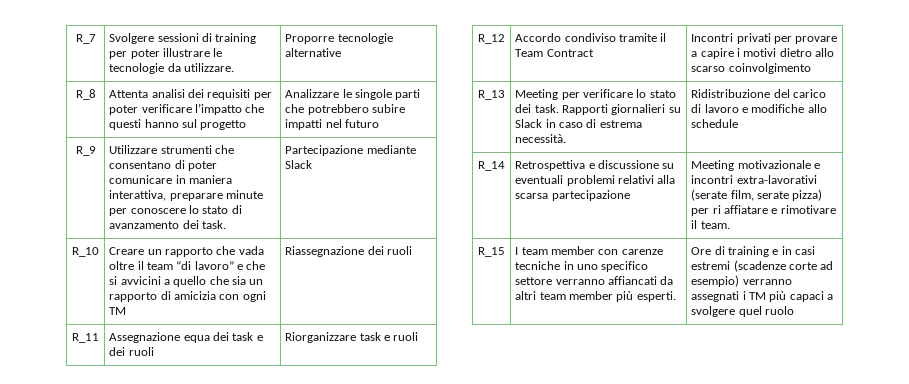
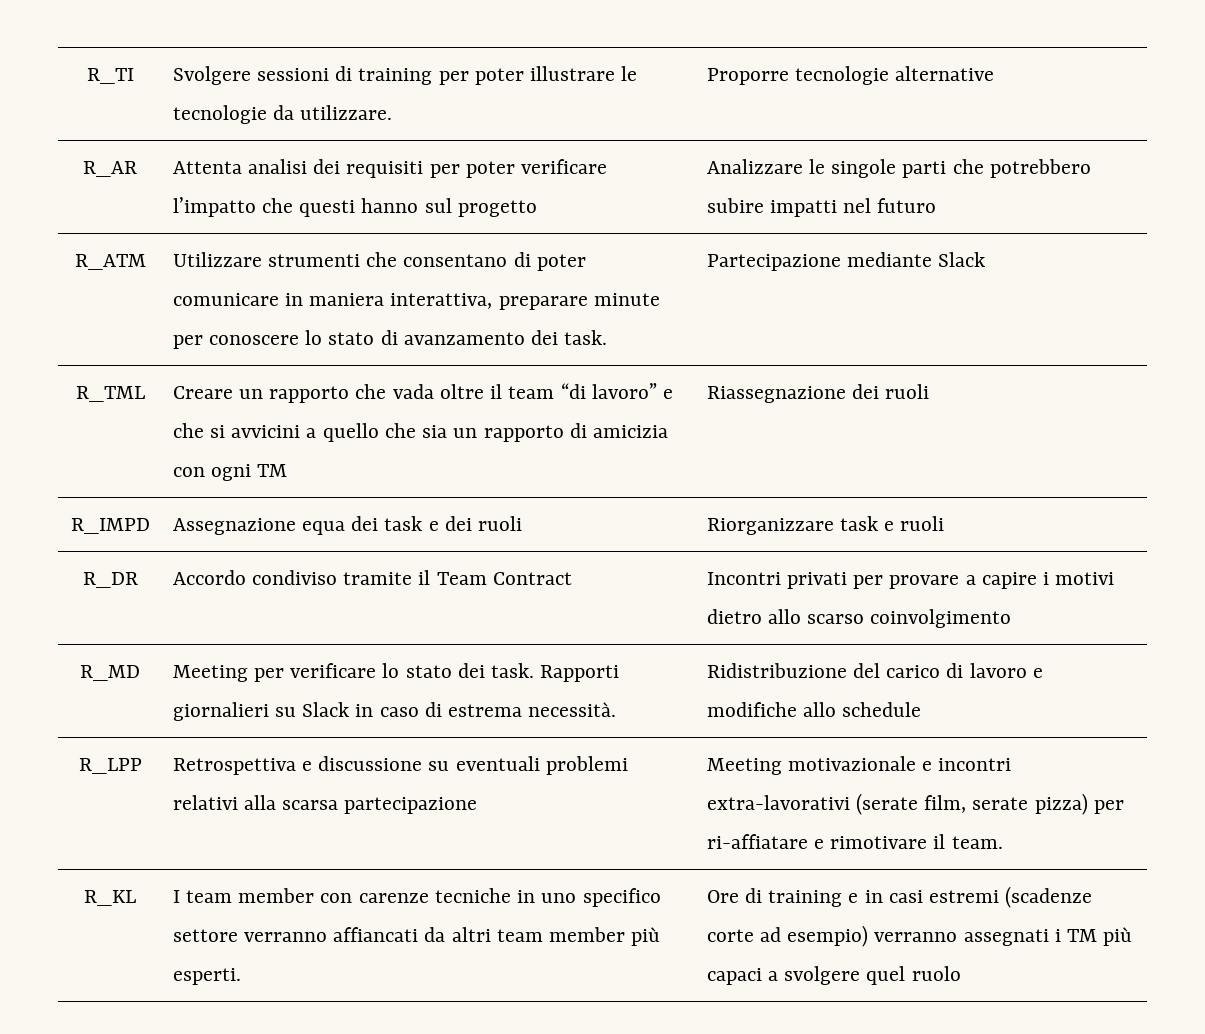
- R_7 | Svolgere sessioni di training per poter illustrare le tecnologie da utilizzare. | Proporre tecnologie alternative
+ R_TI | Svolgere sessioni di training per poter illustrare le tecnologie da utilizzare. | Proporre tecnologie alternative
- R_8 | Attenta analisi dei requisiti per poter verificare l’impatto che questi hanno sul progetto | Analizzare le singole parti che potrebbero subire impatti nel futuro
+ R_AR | Attenta analisi dei requisiti per poter verificare l’impatto che questi hanno sul progetto | Analizzare le singole parti che potrebbero subire impatti nel futuro
- R_9 | Utilizzare strumenti che consentano di poter comunicare in maniera interattiva, preparare minute per conoscere lo stato di avanzamento dei task. | Partecipazione mediante Slack
+ R_ATM | Utilizzare strumenti che consentano di poter comunicare in maniera interattiva, preparare minute per conoscere lo stato di avanzamento dei task. | Partecipazione mediante Slack
- R_10 | Creare un rapporto che vada oltre il team “di lavoro” e che si avvicini a quello che sia un rapporto di amicizia con ogni TM | Riassegnazione dei ruoli
+ R_TML | Creare un rapporto che vada oltre il team “di lavoro” e che si avvicini a quello che sia un rapporto di amicizia con ogni TM | Riassegnazione dei ruoli
- R_11 | Assegnazione equa dei task e dei ruoli | Riorganizzare task e ruoli
+ R_IMPD | Assegnazione equa dei task e dei ruoli | Riorganizzare task e ruoli
- R_12 | Accordo condiviso tramite il Team Contract | Incontri privati per provare a capire i motivi dietro allo scarso coinvolgimento
+ R_DR | Accordo condiviso tramite il Team Contract | Incontri privati per provare a capire i motivi dietro allo scarso coinvolgimento
- R_13 | Meeting per verificare lo stato dei task. Rapporti giornalieri su Slack in caso di estrema necessità. | Ridistribuzione del carico di lavoro e modifiche allo schedule
+ R_MD | Meeting per verificare lo stato dei task. Rapporti giornalieri su Slack in caso di estrema necessità. | Ridistribuzione del carico di lavoro e modifiche allo schedule
- R_14 | Retrospettiva e discussione su eventuali problemi relativi alla scarsa partecipazione | Meeting motivazionale e incontri extra-lavorativi (serate film, serate pizza) per ri affiatare e rimotivare il team.
+ R_LPP | Retrospettiva e discussione su eventuali problemi relativi alla scarsa partecipazione | Meeting motivazionale e incontri extra-lavorativi (serate film, serate pizza) per ri-affiatare e rimotivare il team.
- R_15 | I team member con carenze tecniche in uno specifico settore verranno affiancati da altri team member più esperti. | Ore di training e in casi estremi (scadenze corte ad esempio) verranno assegnati i TM più capaci a svolgere quel ruolo
+ R_KL | I team member con carenze tecniche in uno specifico settore verranno affiancati da altri team member più esperti. | Ore di training e in casi estremi (scadenze corte ad esempio) verranno assegnati i TM più capaci a svolgere quel ruolo

